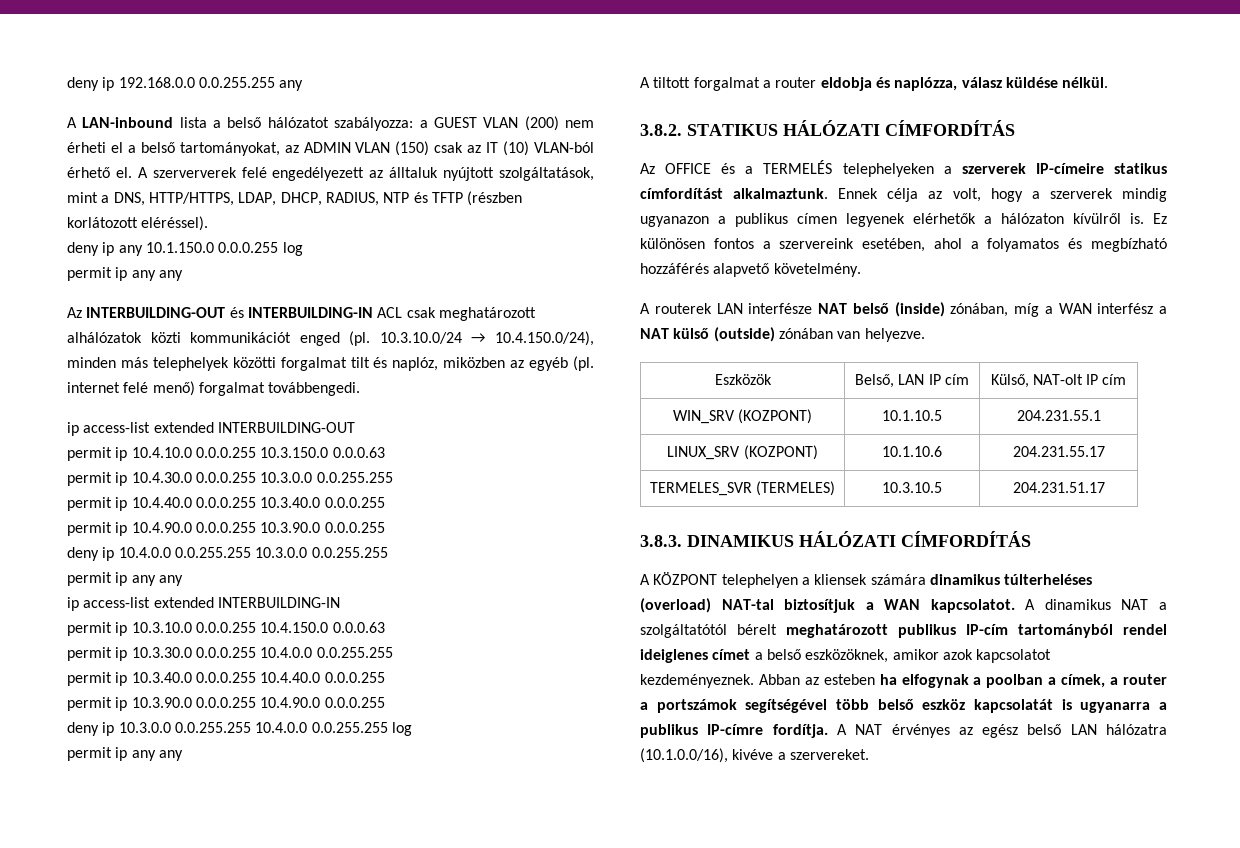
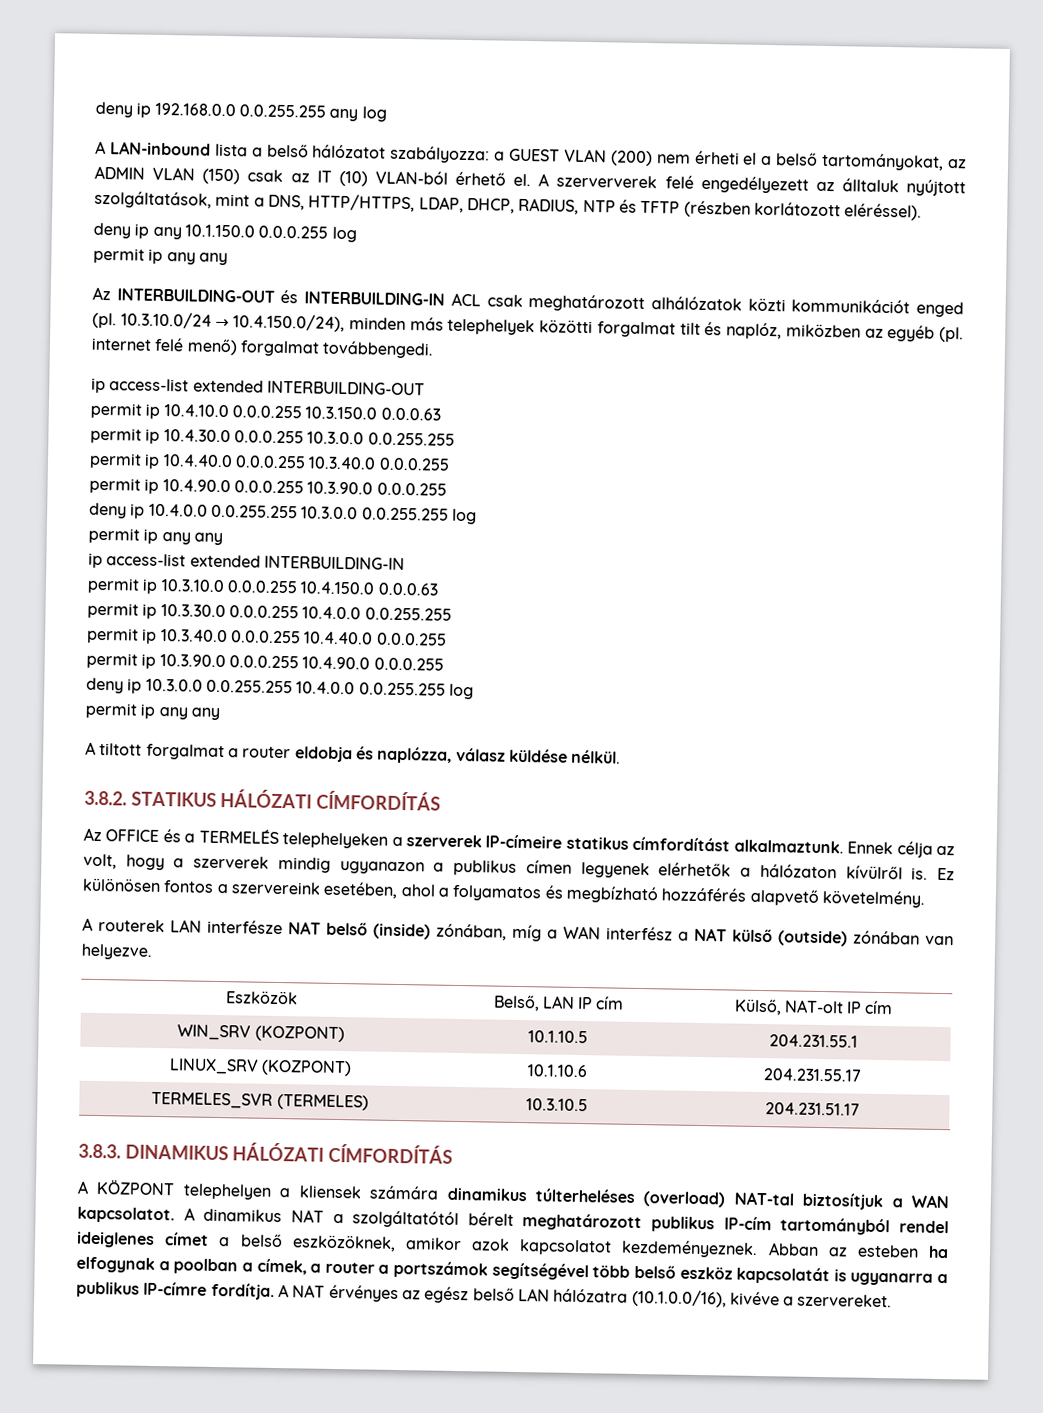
- deny ip 192.168.0.0 0.0.255.255 any
+ deny ip 192.168.0.0 0.0.255.255 any log
- deny ip 10.4.0.0 0.0.255.255 10.3.0.0 0.0.255.255
+ deny ip 10.4.0.0 0.0.255.255 10.3.0.0 0.0.255.255 log

